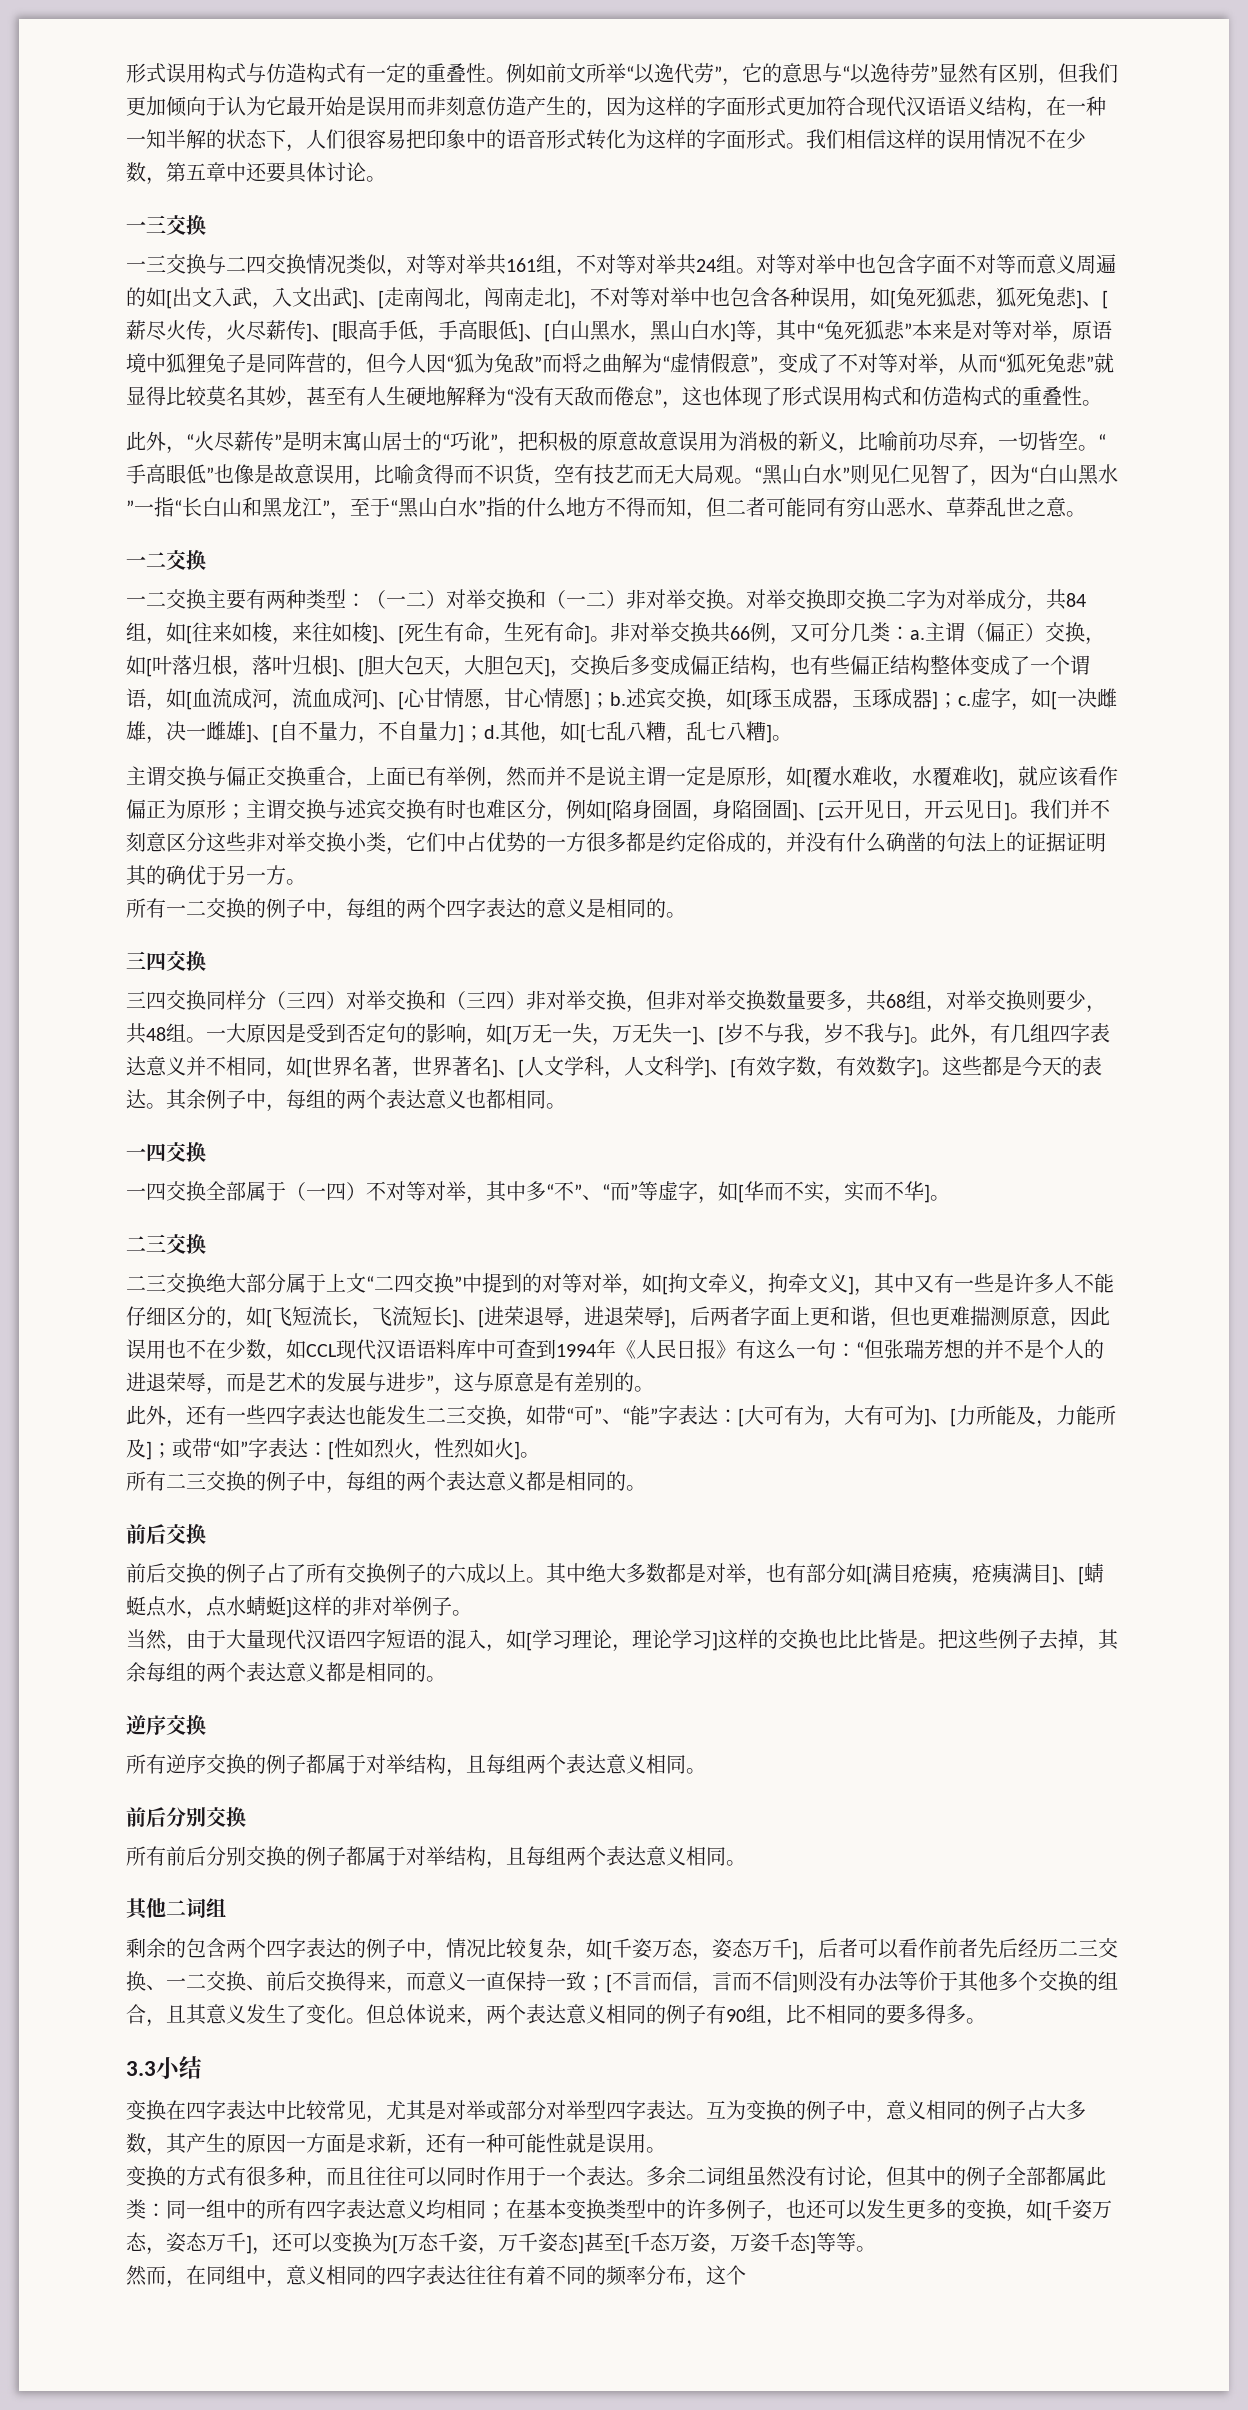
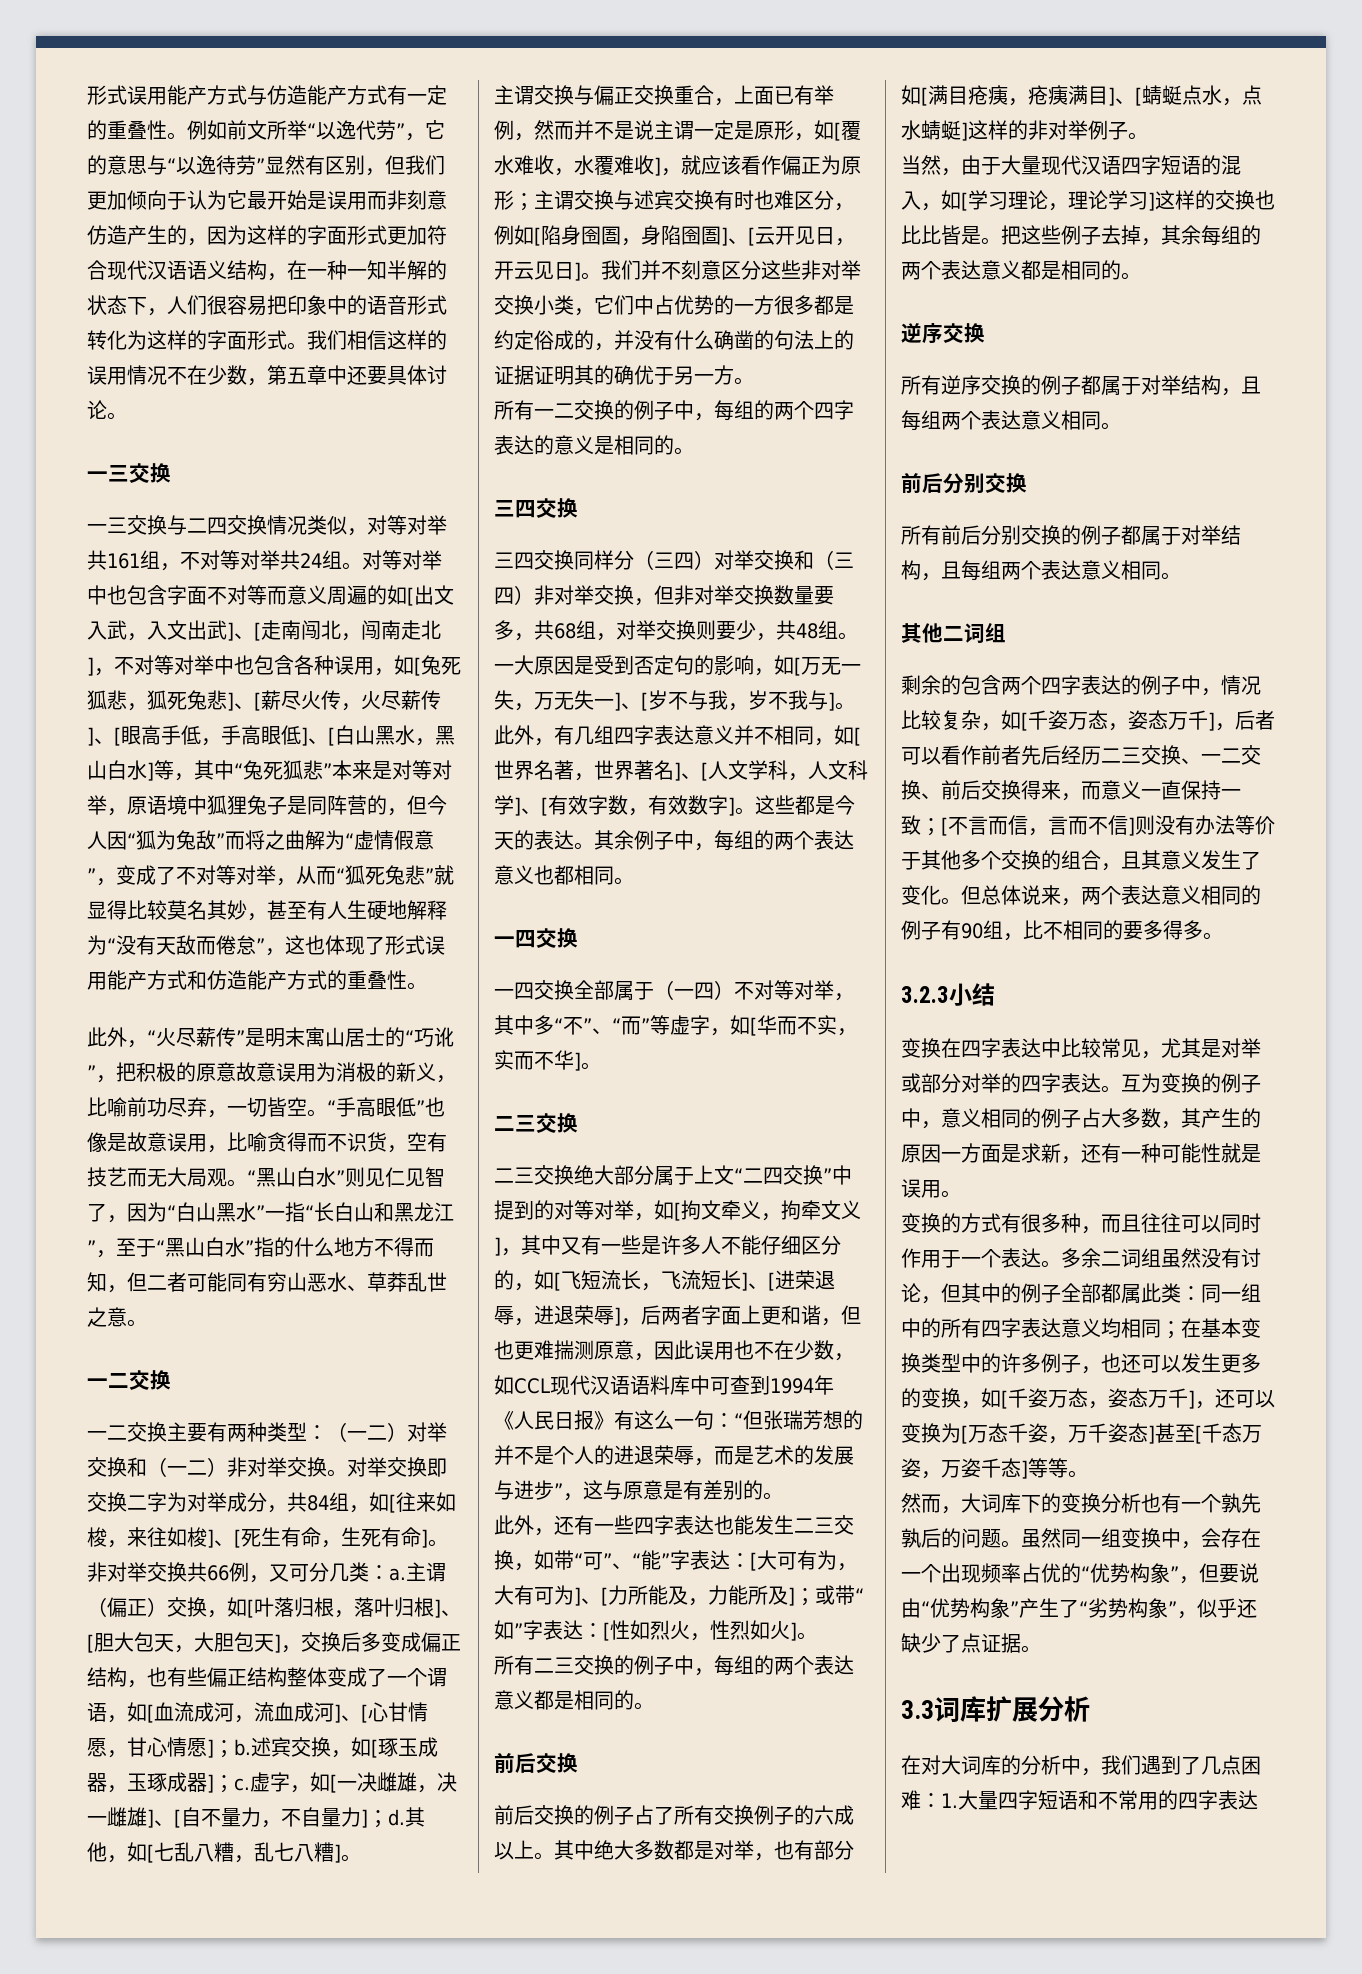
- 形式误用构式与仿造构式有一定的重叠性。
+ 形式误用能产方式与仿造能产方式有一定的重叠性。
- 对等对举中也包含字面不对等而意义周遍的如[出文入武，入文出武]、[走南闯北，闯南走北]，不对等对举中也包含各种误用，如[兔死狐悲，狐死兔悲]、[薪尽火传，火尽薪传]、[眼高手低，手高眼低]、[白山黑水，黑山白水]等，其中“兔死狐悲”本来是对等对举，原语境中狐狸兔子是同阵营的，但今人因“狐为兔敌”而将之曲解为“虚情假意”，变成了不对等对举，从而“狐死兔悲”就显得比较莫名其妙，甚至有人生硬地解释为“没有天敌而倦怠”，这也体现了形式误用构式和仿造构式的重叠性。
+ 对等对举中也包含字面不对等而意义周遍的如[出文入武，入文出武]、[走南闯北，闯南走北]，不对等对举中也包含各种误用，如[兔死狐悲，狐死兔悲]、[薪尽火传，火尽薪传]、[眼高手低，手高眼低]、[白山黑水，黑山白水]等，其中“兔死狐悲”本来是对等对举，原语境中狐狸兔子是同阵营的，但今人因“狐为兔敌”而将之曲解为“虚情假意”，变成了不对等对举，从而“狐死兔悲”就显得比较莫名其妙，甚至有人生硬地解释为“没有天敌而倦怠”，这也体现了形式误用能产方式和仿造能产方式的重叠性。
- 3.3小结
+ 3.2.3小结
- 变换在四字表达中比较常见，尤其是对举或部分对举型四字表达。
+ 变换在四字表达中比较常见，尤其是对举或部分对举的四字表达。
- 然而，在同组中，意义相同的四字表达往往有着不同的频率分布，这个
+ 然而，大词库下的变换分析也有一个孰先孰后的问题。虽然同一组变换中，会存在一个出现频率占优的“优势构象”，但要说由“优势构象”产生了“劣势构象”，似乎还缺少了点证据。
+ 3.3词库扩展分析
+ 在对大词库的分析中，我们遇到了几点困难：1.大量四字短语和不常用的四字表达

